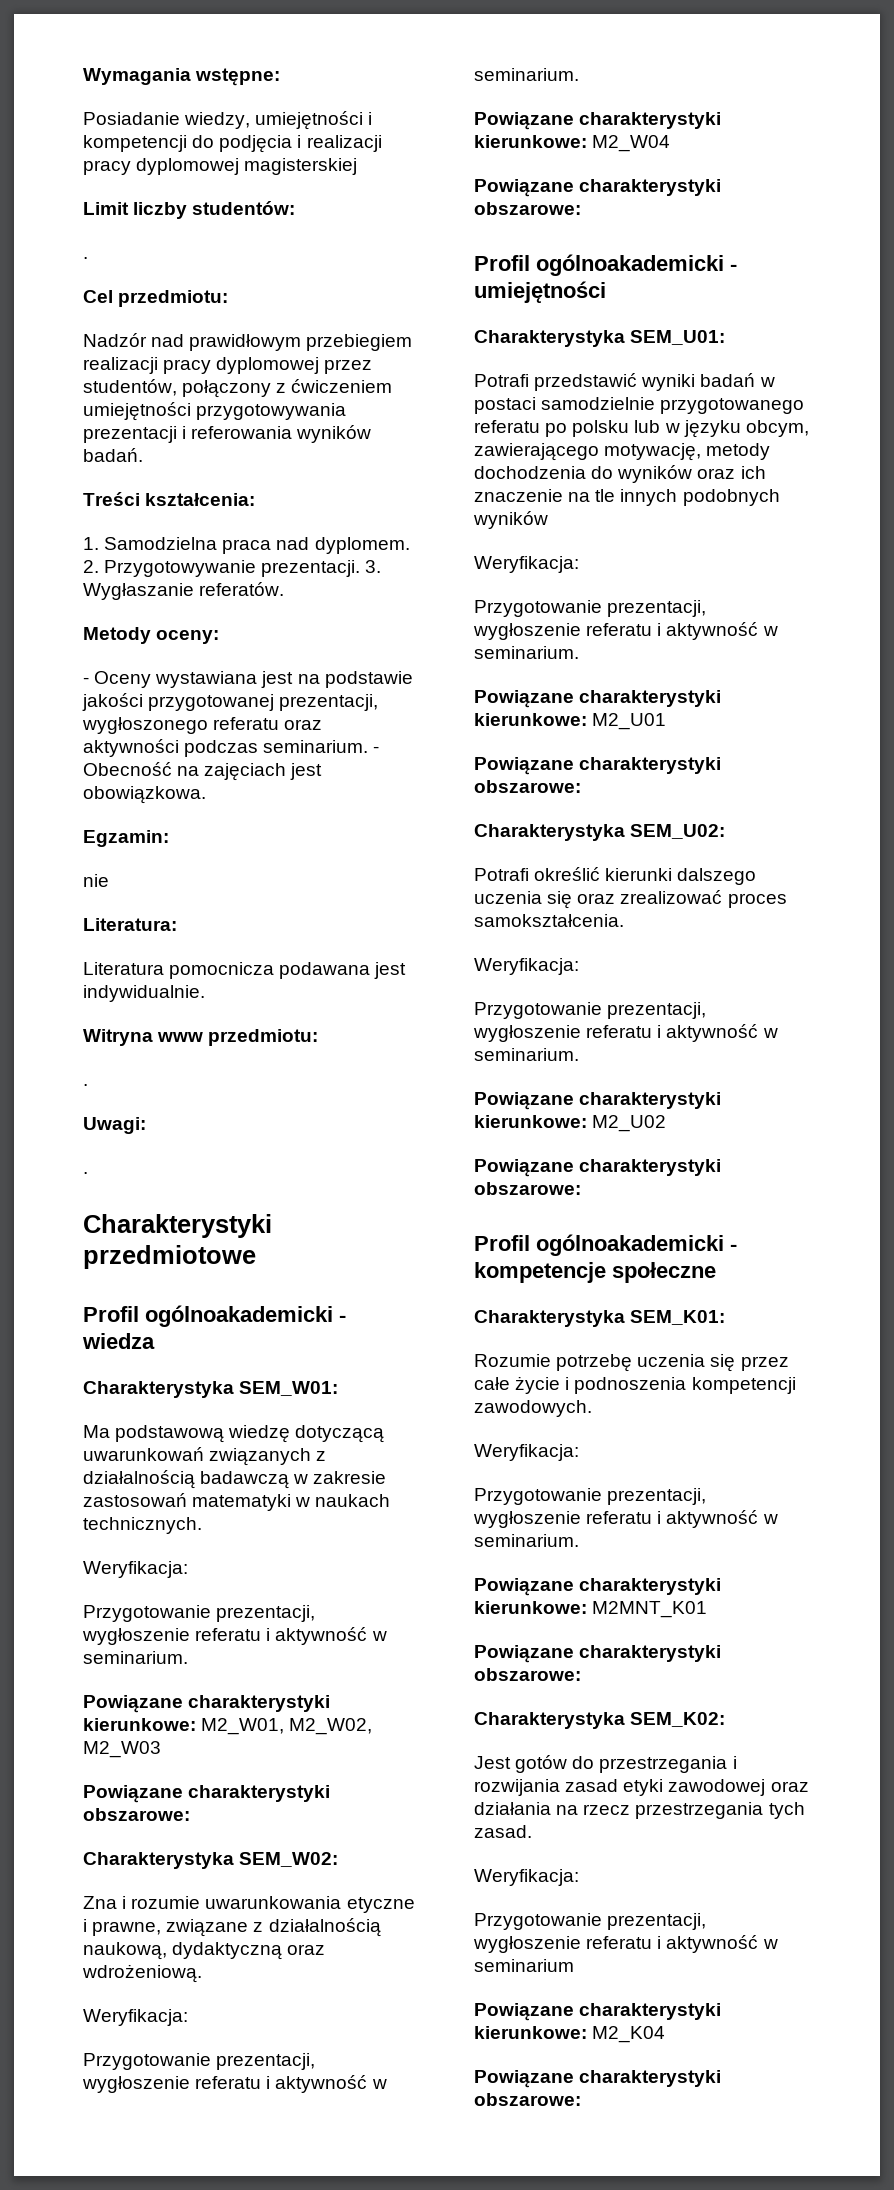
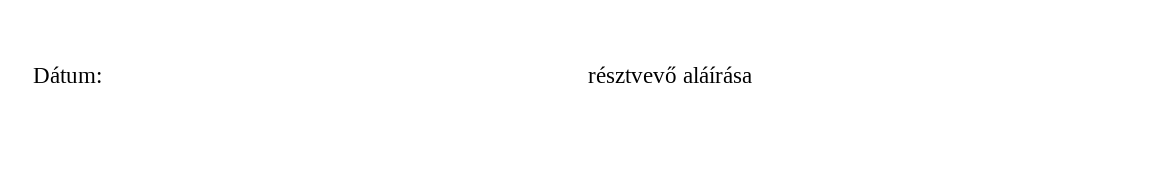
- Wymagania wstępne:
- Posiadanie wiedzy, umiejętności i kompetencji do podjęcia i realizacji pracy dyplomowej magisterskiej
- Limit liczby studentów:
- .
- Cel przedmiotu:
- Nadzór nad prawidłowym przebiegiem realizacji pracy dyplomowej przez studentów, połączony z ćwiczeniem umiejętności przygotowywania prezentacji i referowania wyników badań.
- Treści kształcenia:
- 1. Samodzielna praca nad dyplomem. 2. Przygotowywanie prezentacji. 3. Wygłaszanie referatów.
- Metody oceny:
- - Oceny wystawiana jest na podstawie jakości przygotowanej prezentacji, wygłoszonego referatu oraz aktywności podczas seminarium. - Obecność na zajęciach jest obowiązkowa.
- Egzamin:
- nie
- Literatura:
- Literatura pomocnicza podawana jest indywidualnie.
- Witryna www przedmiotu:
- .
- Uwagi:
- .
- Charakterystyki przedmiotowe
- Profil ogólnoakademicki - wiedza
- Charakterystyka SEM_W01:
- Ma podstawową wiedzę dotyczącą uwarunkowań związanych z działalnością badawczą w zakresie zastosowań matematyki w naukach technicznych.
- Weryfikacja:
- Przygotowanie prezentacji, wygłoszenie referatu i aktywność w seminarium.
- Powiązane charakterystyki kierunkowe: M2_W01, M2_W02, M2_W03
- Powiązane charakterystyki obszarowe:
- Charakterystyka SEM_W02:
- Zna i rozumie uwarunkowania etyczne i prawne, związane z działalnością naukową, dydaktyczną oraz wdrożeniową.
- Weryfikacja:
- Przygotowanie prezentacji, wygłoszenie referatu i aktywność w seminarium.
- Powiązane charakterystyki kierunkowe: M2_W04
- Powiązane charakterystyki obszarowe:
- Profil ogólnoakademicki - umiejętności
- Charakterystyka SEM_U01:
- Potrafi przedstawić wyniki badań w postaci samodzielnie przygotowanego referatu po polsku lub w języku obcym, zawierającego motywację, metody dochodzenia do wyników oraz ich znaczenie na tle innych podobnych wyników
- Weryfikacja:
- Przygotowanie prezentacji, wygłoszenie referatu i aktywność w seminarium.
- Powiązane charakterystyki kierunkowe: M2_U01
- Powiązane charakterystyki obszarowe:
- Charakterystyka SEM_U02:
- Potrafi określić kierunki dalszego uczenia się oraz zrealizować proces samokształcenia.
- Weryfikacja:
- Przygotowanie prezentacji, wygłoszenie referatu i aktywność w seminarium.
- Powiązane charakterystyki kierunkowe: M2_U02
- Powiązane charakterystyki obszarowe:
- Profil ogólnoakademicki - kompetencje społeczne
- Charakterystyka SEM_K01:
- Rozumie potrzebę uczenia się przez całe życie i podnoszenia kompetencji zawodowych.
- Weryfikacja:
- Przygotowanie prezentacji, wygłoszenie referatu i aktywność w seminarium.
- Powiązane charakterystyki kierunkowe: M2MNT_K01
- Powiązane charakterystyki obszarowe:
- Charakterystyka SEM_K02:
- Jest gotów do przestrzegania i rozwijania zasad etyki zawodowej oraz działania na rzecz przestrzegania tych zasad.
- Weryfikacja:
- Przygotowanie prezentacji, wygłoszenie referatu i aktywność w seminarium
- Powiązane charakterystyki kierunkowe: M2_K04
- Powiązane charakterystyki obszarowe:
+ Dátum:
+ résztvevő aláírása

